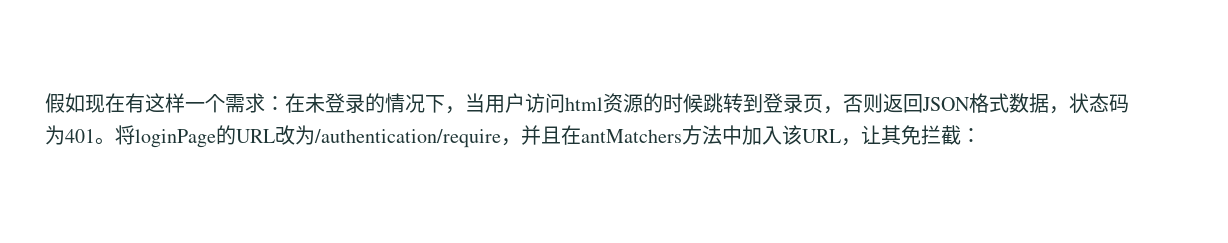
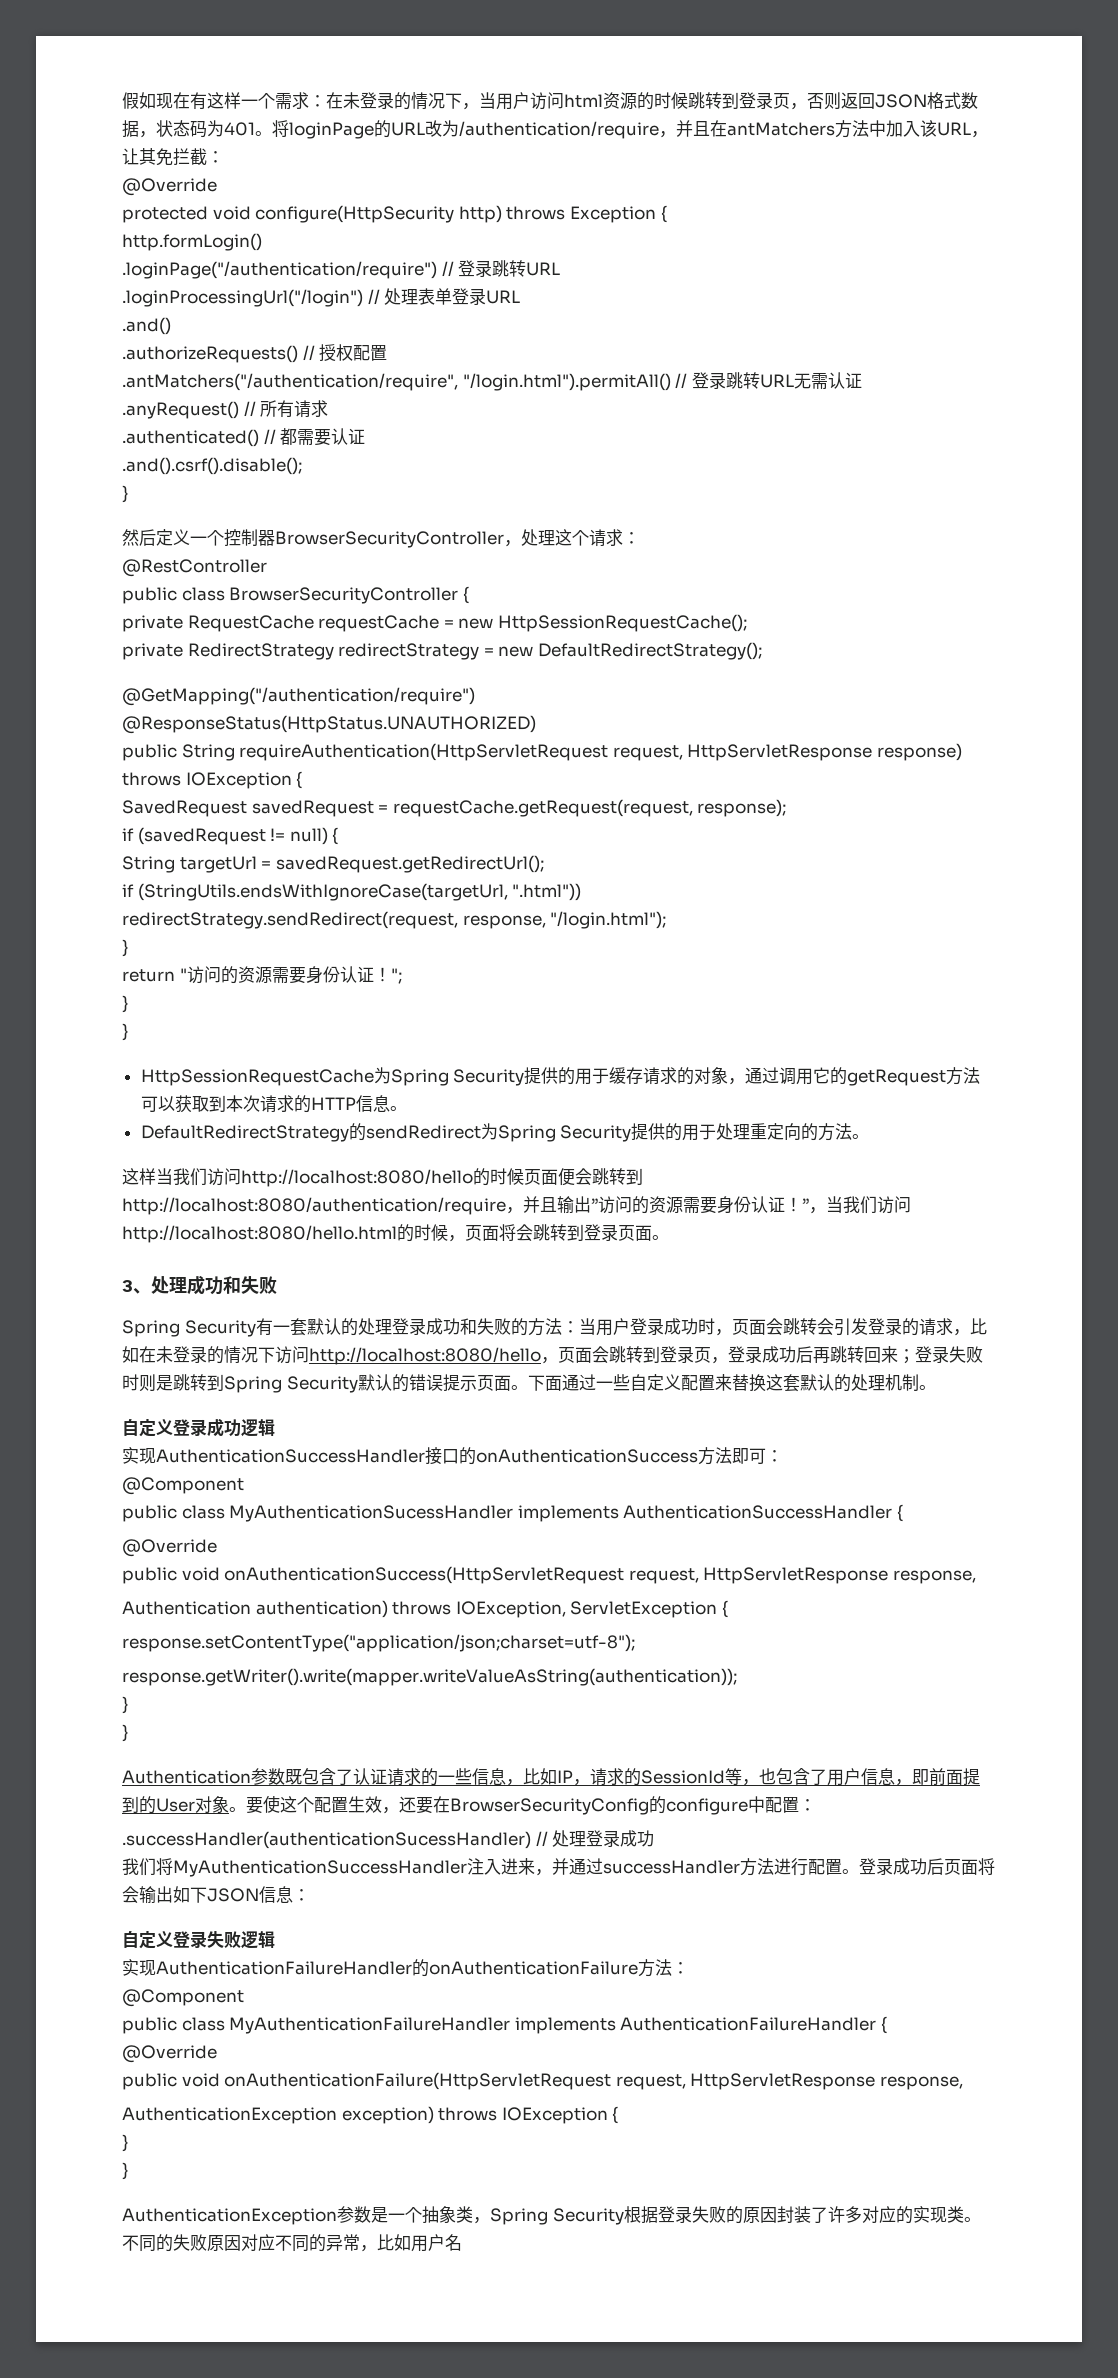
  将loginPage的URL改为/authentication/require，并且在antMatchers方法中加入该URL，让其免拦截：
+ @Override
+ protected void configure(HttpSecurity http) throws Exception {
+ http.formLogin()
+ .loginPage("/authentication/require") // 登录跳转URL
+ .loginProcessingUrl("/login") // 处理表单登录URL
+ .and()
+ .authorizeRequests() // 授权配置
+ .antMatchers("/authentication/require", "/login.html").permitAll() // 登录跳转URL无需认证
+ .anyRequest() // 所有请求
+ .authenticated() // 都需要认证
+ .and().csrf().disable();
+ }
+ 然后定义一个控制器BrowserSecurityController，处理这个请求：
+ @RestController
+ public class BrowserSecurityController {
+ private RequestCache requestCache = new HttpSessionRequestCache();
+ private RedirectStrategy redirectStrategy = new DefaultRedirectStrategy();
+ @GetMapping("/authentication/require")
+ @ResponseStatus(HttpStatus.UNAUTHORIZED)
+ public String requireAuthentication(HttpServletRequest request, HttpServletResponse response) throws IOException {
+ SavedRequest savedRequest = requestCache.getRequest(request, response);
+ if (savedRequest != null) {
+ String targetUrl = savedRequest.getRedirectUrl();
+ if (StringUtils.endsWithIgnoreCase(targetUrl, ".html"))
+ redirectStrategy.sendRedirect(request, response, "/login.html");
+ }
+ return "访问的资源需要身份认证！";
+ }
+ }
+ HttpSessionRequestCache为Spring Security提供的用于缓存请求的对象，通过调用它的getRequest方法可以获取到本次请求的HTTP信息。
+ DefaultRedirectStrategy的sendRedirect为Spring Security提供的用于处理重定向的方法。
+ 这样当我们访问http://localhost:8080/hello的时候页面便会跳转到http://localhost:8080/authentication/require，并且输出”访问的资源需要身份认证！”，当我们访问http://localhost:8080/hello.html的时候，页面将会跳转到登录页面。
+ 3、处理成功和失败
+ Spring Security有一套默认的处理登录成功和失败的方法：当用户登录成功时，页面会跳转会引发登录的请求，比如在未登录的情况下访问http://localhost:8080/hello，页面会跳转到登录页，登录成功后再跳转回来；登录失败时则是跳转到Spring Security默认的错误提示页面。下面通过一些自定义配置来替换这套默认的处理机制。
+ 自定义登录成功逻辑
+ 实现AuthenticationSuccessHandler接口的onAuthenticationSuccess方法即可：
+ @Component
+ public class MyAuthenticationSucessHandler implements AuthenticationSuccessHandler {
+ @Override
+ public void onAuthenticationSuccess(HttpServletRequest request, HttpServletResponse response,
+ Authentication authentication) throws IOException, ServletException {
+ response.setContentType("application/json;charset=utf-8");
+ response.getWriter().write(mapper.writeValueAsString(authentication));
+ }
+ }
+ Authentication参数既包含了认证请求的一些信息，比如IP，请求的SessionId等，也包含了用户信息，即前面提到的User对象。要使这个配置生效，还要在BrowserSecurityConfig的configure中配置：
+ .successHandler(authenticationSucessHandler) // 处理登录成功
+ 我们将MyAuthenticationSuccessHandler注入进来，并通过successHandler方法进行配置。登录成功后页面将会输出如下JSON信息：
+ 自定义登录失败逻辑
+ 实现AuthenticationFailureHandler的onAuthenticationFailure方法：
+ @Component
+ public class MyAuthenticationFailureHandler implements AuthenticationFailureHandler {
+ @Override
+ public void onAuthenticationFailure(HttpServletRequest request, HttpServletResponse response,
+ AuthenticationException exception) throws IOException {
+ }
+ }
+ AuthenticationException参数是一个抽象类，Spring Security根据登录失败的原因封装了许多对应的实现类。不同的失败原因对应不同的异常，比如用户名

